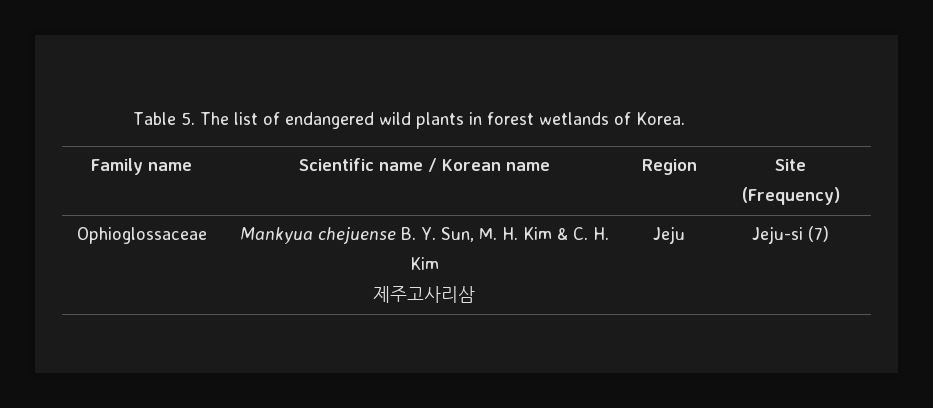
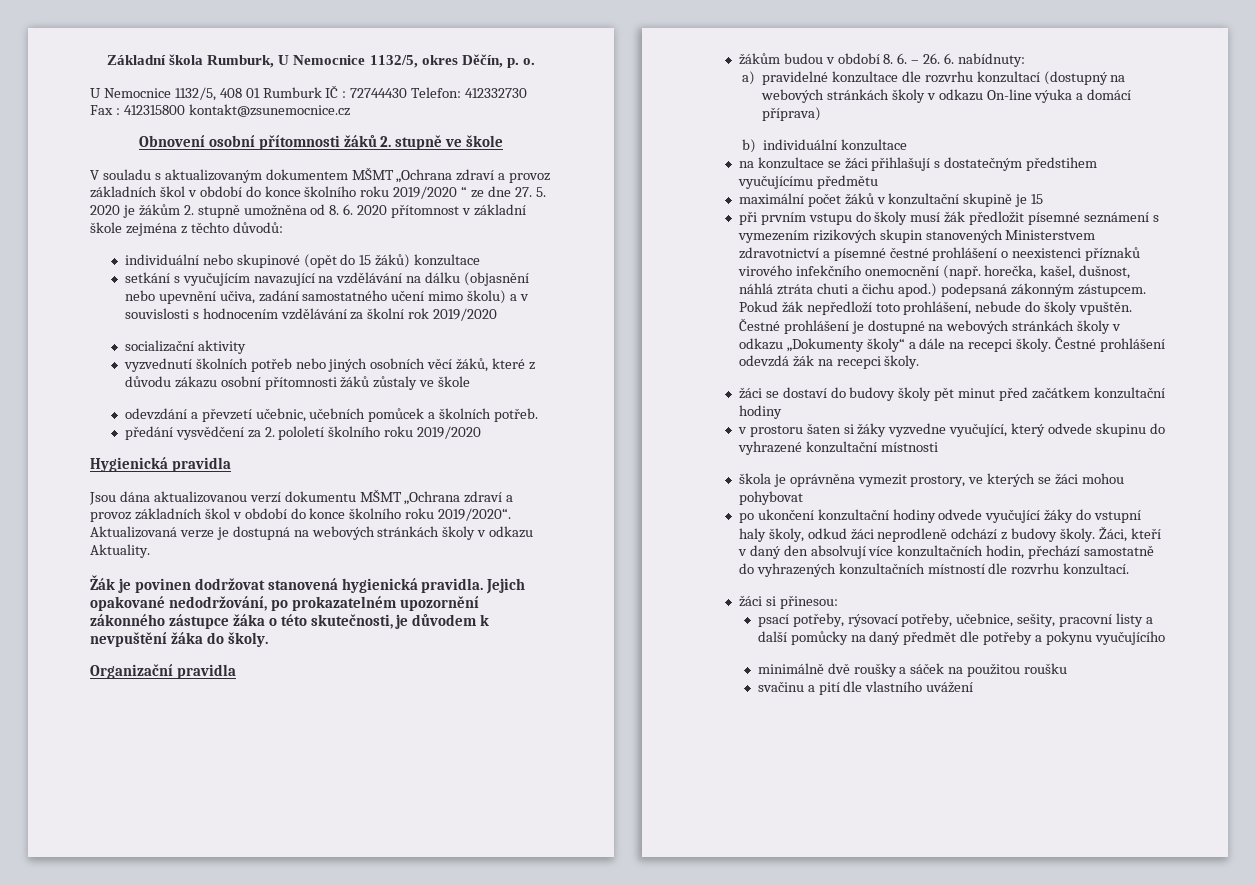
- Table 5. The list of endangered wild plants in forest wetlands of Korea.
- Family name | Scientific name / Korean name | Region | Site (Frequency)
- Ophioglossaceae | Mankyua chejuense B. Y. Sun, M. H. Kim & C. H. Kim
- 제주고사리삼 | Jeju | Jeju-si (7)
+ Základní škola Rumburk, U Nemocnice 1132/5, okres Děčín, p. o.
+ U Nemocnice 1132/5, 408 01 Rumburk IČ : 72744430 Telefon: 412332730 Fax : 412315800 kontakt@zsunemocnice.cz
+ Obnovení osobní přítomnosti žáků 2. stupně ve škole
+ V souladu s aktualizovaným dokumentem MŠMT „Ochrana zdraví a provoz základních škol v období do konce školního roku 2019/2020 “ ze dne 27. 5. 2020 je žákům 2. stupně umožněna od 8. 6. 2020 přítomnost v základní škole zejména z těchto důvodů:
+ individuální nebo skupinové (opět do 15 žáků) konzultace
+ setkání s vyučujícím navazující na vzdělávání na dálku (objasnění nebo upevnění učiva, zadání samostatného učení mimo školu) a v souvislosti s hodnocením vzdělávání za školní rok 2019/2020
+ socializační aktivity
+ vyzvednutí školních potřeb nebo jiných osobních věcí žáků, které z důvodu zákazu osobní přítomnosti žáků zůstaly ve škole
+ odevzdání a převzetí učebnic, učebních pomůcek a školních potřeb.
+ předání vysvědčení za 2. pololetí školního roku 2019/2020
+ Hygienická pravidla
+ Jsou dána aktualizovanou verzí dokumentu MŠMT „Ochrana zdraví a provoz základních škol v období do konce školního roku 2019/2020“. Aktualizovaná verze je dostupná na webových stránkách školy v odkazu Aktuality.
+ Žák je povinen dodržovat stanovená hygienická pravidla. Jejich opakované nedodržování, po prokazatelném upozornění zákonného zástupce žáka o této skutečnosti, je důvodem k nevpuštění žáka do školy.
+ Organizační pravidla
+ žákům budou v období 8. 6. – 26. 6. nabídnuty:
+ a) pravidelné konzultace dle rozvrhu konzultací (dostupný na webových stránkách školy v odkazu On-line výuka a domácí příprava)
+ b) individuální konzultace
+ na konzultace se žáci přihlašují s dostatečným předstihem vyučujícímu předmětu
+ maximální počet žáků v konzultační skupině je 15
+ při prvním vstupu do školy musí žák předložit písemné seznámení s vymezením rizikových skupin stanovených Ministerstvem zdravotnictví a písemné čestné prohlášení o neexistenci příznaků virového infekčního onemocnění (např. horečka, kašel, dušnost, náhlá ztráta chuti a čichu apod.) podepsaná zákonným zástupcem. Pokud žák nepředloží toto prohlášení, nebude do školy vpuštěn. Čestné prohlášení je dostupné na webových stránkách školy v odkazu „Dokumenty školy“ a dále na recepci školy. Čestné prohlášení odevzdá žák na recepci školy.
+ žáci se dostaví do budovy školy pět minut před začátkem konzultační hodiny
+ v prostoru šaten si žáky vyzvedne vyučující, který odvede skupinu do vyhrazené konzultační místnosti
+ škola je oprávněna vymezit prostory, ve kterých se žáci mohou pohybovat
+ po ukončení konzultační hodiny odvede vyučující žáky do vstupní haly školy, odkud žáci neprodleně odchází z budovy školy. Žáci, kteří v daný den absolvují více konzultačních hodin, přechází samostatně do vyhrazených konzultačních místností dle rozvrhu konzultací.
+ žáci si přinesou:
+ psací potřeby, rýsovací potřeby, učebnice, sešity, pracovní listy a další pomůcky na daný předmět dle potřeby a pokynu vyučujícího
+ minimálně dvě roušky a sáček na použitou roušku
+ svačinu a pití dle vlastního uvážení

